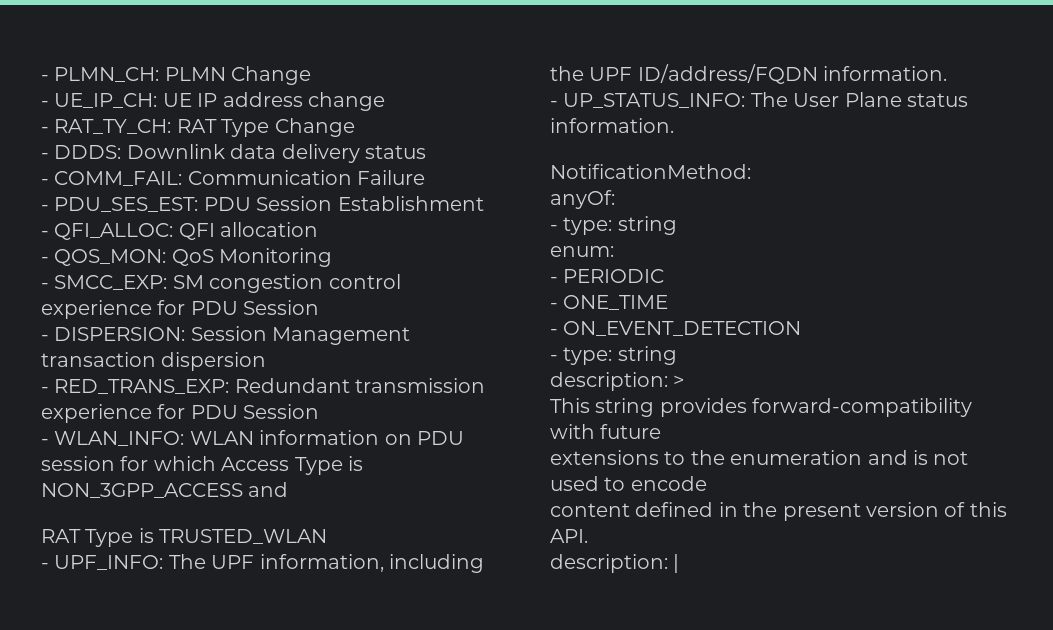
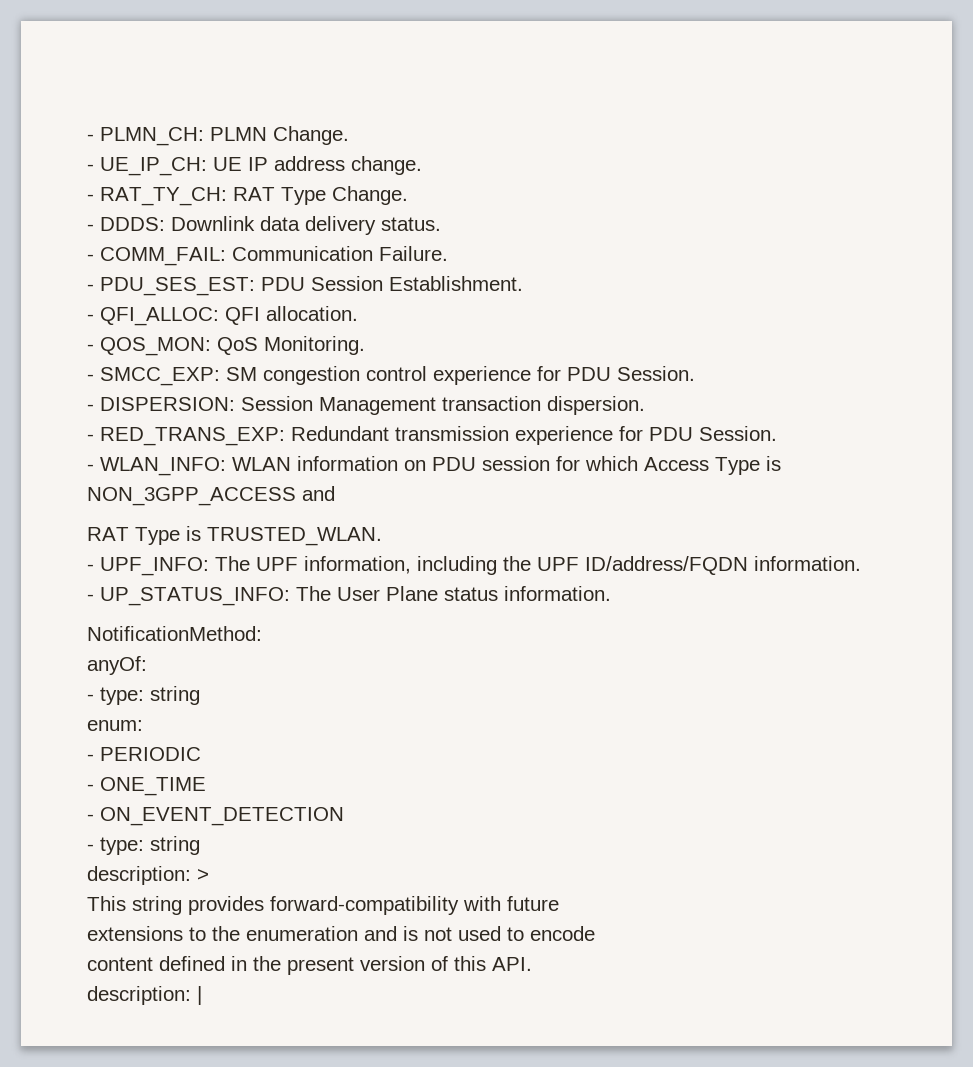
- - PLMN_CH: PLMN Change
+ - PLMN_CH: PLMN Change.
- - UE_IP_CH: UE IP address change
+ - UE_IP_CH: UE IP address change.
- - RAT_TY_CH: RAT Type Change
+ - RAT_TY_CH: RAT Type Change.
- - DDDS: Downlink data delivery status
+ - DDDS: Downlink data delivery status.
- - COMM_FAIL: Communication Failure
+ - COMM_FAIL: Communication Failure.
- - PDU_SES_EST: PDU Session Establishment
+ - PDU_SES_EST: PDU Session Establishment.
- - QFI_ALLOC: QFI allocation
+ - QFI_ALLOC: QFI allocation.
- - QOS_MON: QoS Monitoring
+ - QOS_MON: QoS Monitoring.
- - SMCC_EXP: SM congestion control experience for PDU Session
+ - SMCC_EXP: SM congestion control experience for PDU Session.
- - DISPERSION: Session Management transaction dispersion
+ - DISPERSION: Session Management transaction dispersion.
- - RED_TRANS_EXP: Redundant transmission experience for PDU Session
+ - RED_TRANS_EXP: Redundant transmission experience for PDU Session.
- RAT Type is TRUSTED_WLAN
+ RAT Type is TRUSTED_WLAN.

